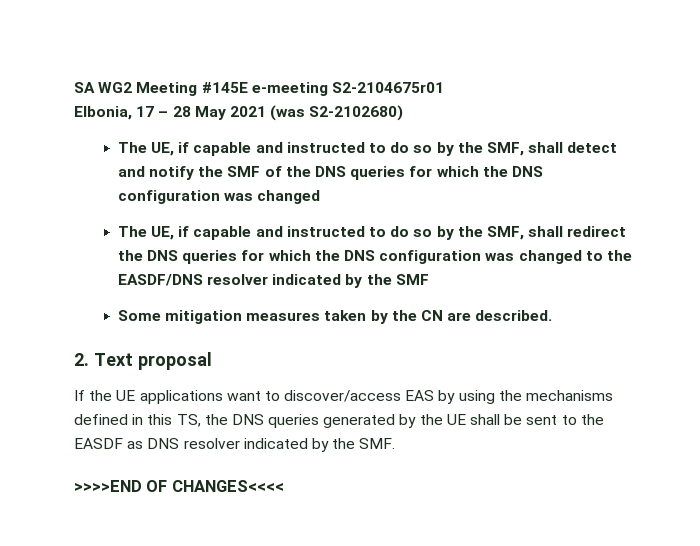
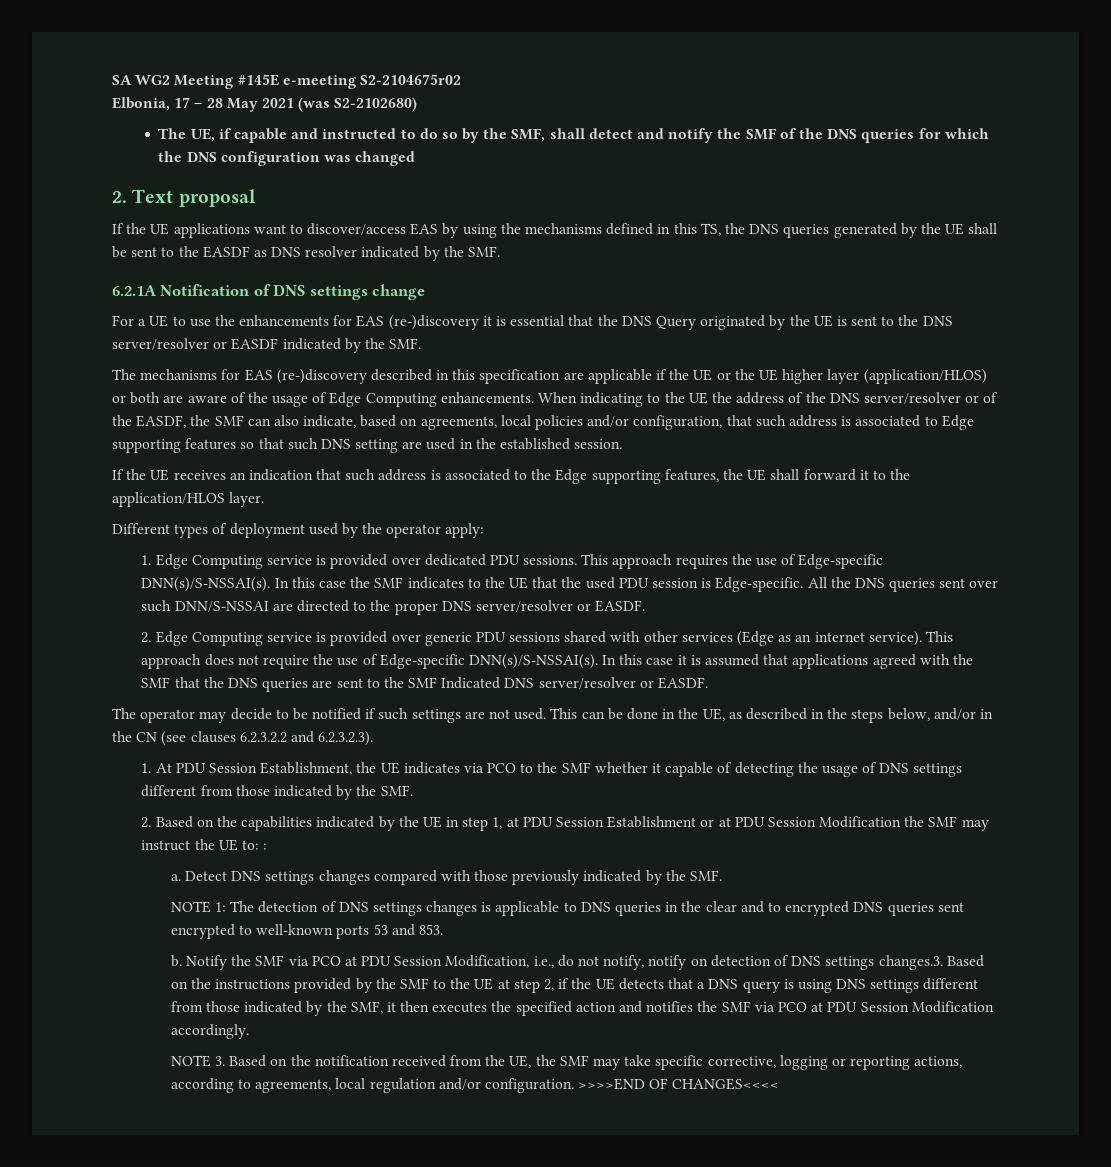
- SA WG2 Meeting #145E e-meeting S2-2104675r01
+ SA WG2 Meeting #145E e-meeting S2-2104675r02
- The UE, if capable and instructed to do so by the SMF, shall redirect the DNS queries for which the DNS configuration was changed to the EASDF/DNS resolver indicated by the SMF
- Some mitigation measures taken by the CN are described.
+ 6.2.1A Notification of DNS settings change
+ For a UE to use the enhancements for EAS (re-)discovery it is essential that the DNS Query originated by the UE is sent to the DNS server/resolver or EASDF indicated by the SMF.
+ The mechanisms for EAS (re-)discovery described in this specification are applicable if the UE or the UE higher layer (application/HLOS) or both are aware of the usage of Edge Computing enhancements. When indicating to the UE the address of the DNS server/resolver or of the EASDF, the SMF can also indicate, based on agreements, local policies and/or configuration, that such address is associated to Edge supporting features so that such DNS setting are used in the established session.
+ If the UE receives an indication that such address is associated to the Edge supporting features, the UE shall forward it to the application/HLOS layer.
+ Different types of deployment used by the operator apply:
+ 1. Edge Computing service is provided over dedicated PDU sessions. This approach requires the use of Edge-specific DNN(s)/S-NSSAI(s). In this case the SMF indicates to the UE that the used PDU session is Edge-specific. All the DNS queries sent over such DNN/S-NSSAI are directed to the proper DNS server/resolver or EASDF.
+ 2. Edge Computing service is provided over generic PDU sessions shared with other services (Edge as an internet service). This approach does not require the use of Edge-specific DNN(s)/S-NSSAI(s). In this case it is assumed that applications agreed with the SMF that the DNS queries are sent to the SMF Indicated DNS server/resolver or EASDF.
+ The operator may decide to be notified if such settings are not used. This can be done in the UE, as described in the steps below, and/or in the CN (see clauses 6.2.3.2.2 and 6.2.3.2.3).
+ 1. At PDU Session Establishment, the UE indicates via PCO to the SMF whether it capable of detecting the usage of DNS settings different from those indicated by the SMF.
+ 2. Based on the capabilities indicated by the UE in step 1, at PDU Session Establishment or at PDU Session Modification the SMF may instruct the UE to: :
+ a. Detect DNS settings changes compared with those previously indicated by the SMF.
+ NOTE 1: The detection of DNS settings changes is applicable to DNS queries in the clear and to encrypted DNS queries sent encrypted to well-known ports 53 and 853.
+ b. Notify the SMF via PCO at PDU Session Modification, i.e., do not notify, notify on detection of DNS settings changes.3. Based on the instructions provided by the SMF to the UE at step 2, if the UE detects that a DNS query is using DNS settings different from those indicated by the SMF, it then executes the specified action and notifies the SMF via PCO at PDU Session Modification accordingly.
+ NOTE 3. Based on the notification received from the UE, the SMF may take specific corrective, logging or reporting actions, according to agreements, local regulation and/or configuration.

